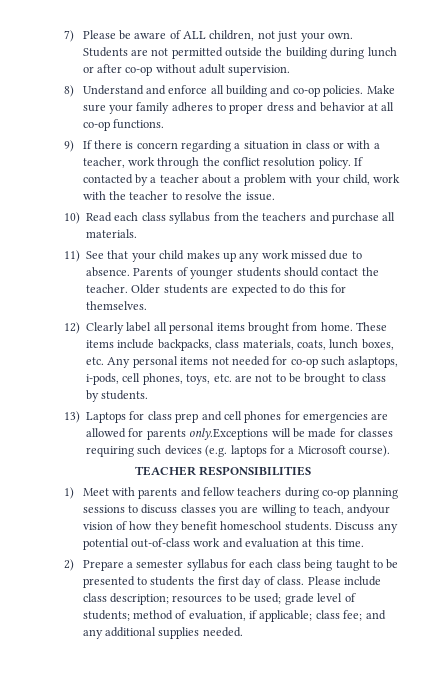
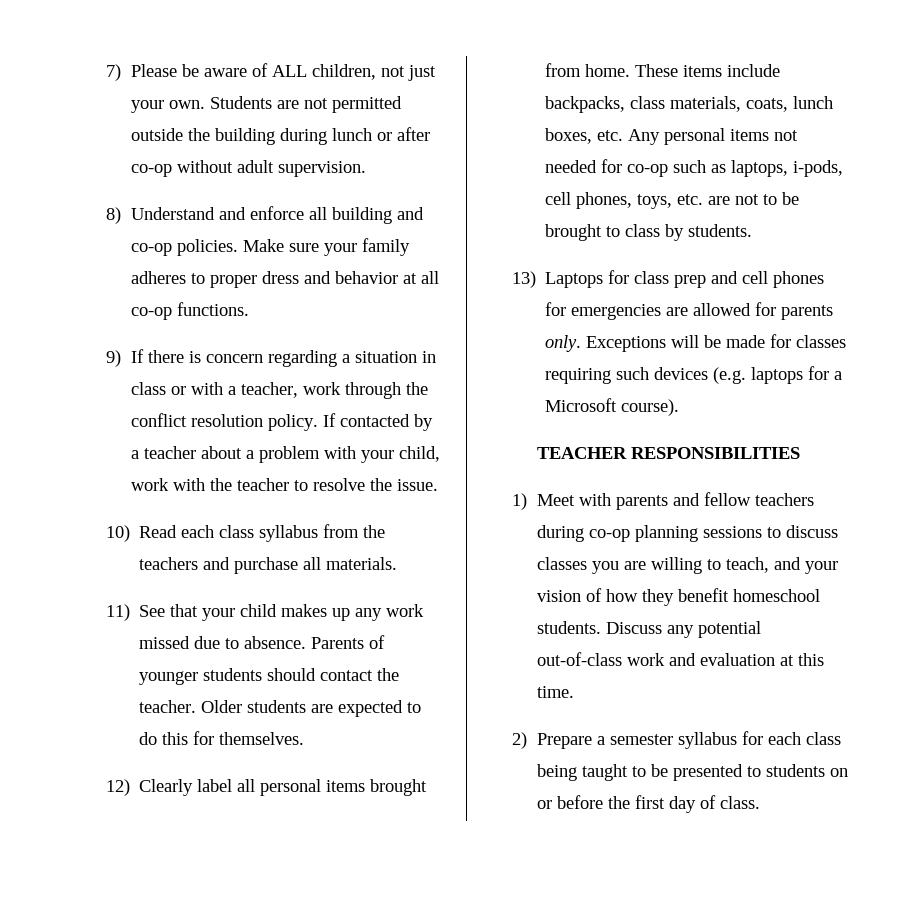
- These items include backpacks, class materials, coats, lunch boxes, etc. Any personal items not needed for co-op such aslaptops, i-pods, cell phones, toys, etc. are not to be brought to class by students.
+ These items include backpacks, class materials, coats, lunch boxes, etc. Any personal items not needed for co-op such as laptops, i-pods, cell phones, toys, etc. are not to be brought to class by students.
- 13) Laptops for class prep and cell phones for emergencies are allowed for parents only.Exceptions will be made for classes requiring such devices (e.g. laptops for a Microsoft course).
+ 13) Laptops for class prep and cell phones for emergencies are allowed for parents only. Exceptions will be made for classes requiring such devices (e.g. laptops for a Microsoft course).
- 1) Meet with parents and fellow teachers during co-op planning sessions to discuss classes you are willing to teach, andyour vision of how they benefit homeschool students.
+ 1) Meet with parents and fellow teachers during co-op planning sessions to discuss classes you are willing to teach, and your vision of how they benefit homeschool students.
- 2) Prepare a semester syllabus for each class being taught to be presented to students the first day of class. Please include class description; resources to be used; grade level of students; method of evaluation, if applicable; class fee; and any additional supplies needed.
+ 2) Prepare a semester syllabus for each class being taught to be presented to students on or before the first day of class.

